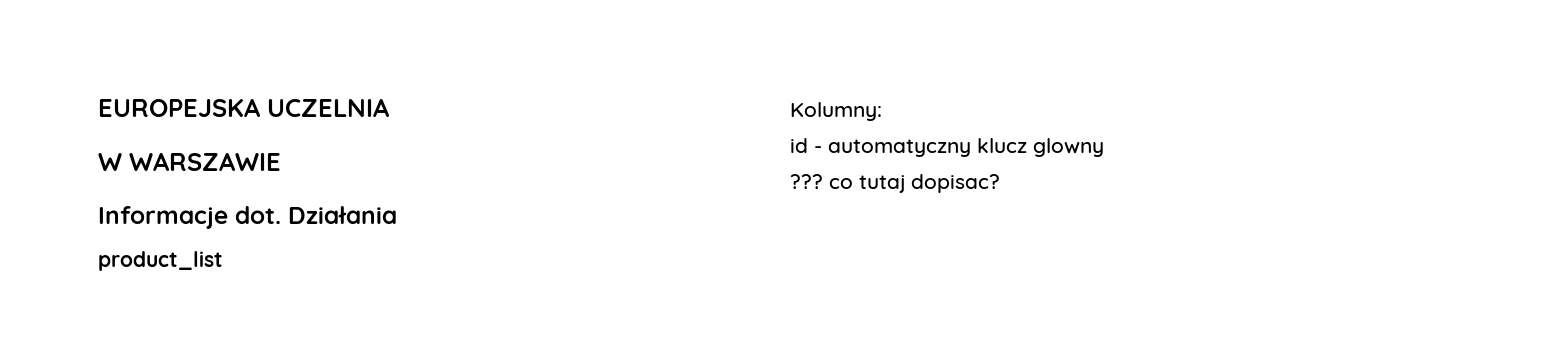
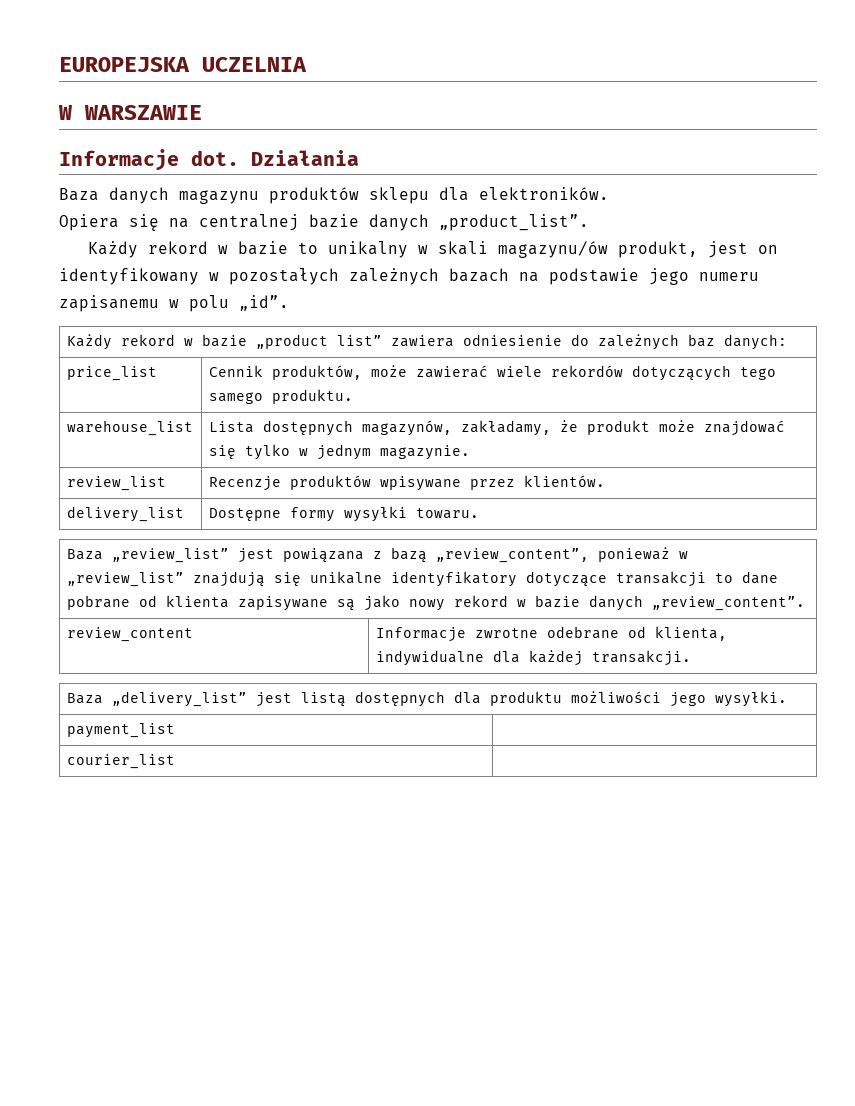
- product_list
- Kolumny:
- id - automatyczny klucz glowny
- ??? co tutaj dopisac?
+ Baza danych magazynu produktów sklepu dla elektroników.
+ Opiera się na centralnej bazie danych „product_list”.
+ Każdy rekord w bazie to unikalny w skali magazynu/ów produkt, jest on identyfikowany w pozostałych zależnych bazach na podstawie jego numeru zapisanemu w polu „id”.
+ Każdy rekord w bazie „product list” zawiera odniesienie do zależnych baz danych:
+ price_list | Cennik produktów, może zawierać wiele rekordów dotyczących tego samego produktu.
+ warehouse_list | Lista dostępnych magazynów, zakładamy, że produkt może znajdować się tylko w jednym magazynie.
+ review_list | Recenzje produktów wpisywane przez klientów.
+ delivery_list | Dostępne formy wysyłki towaru.
+ Baza „review_list” jest powiązana z bazą „review_content”, ponieważ w „review_list” znajdują się unikalne identyfikatory dotyczące transakcji to dane pobrane od klienta zapisywane są jako nowy rekord w bazie danych „review_content”.
+ review_content | Informacje zwrotne odebrane od klienta, indywidualne dla każdej transakcji.
+ Baza „delivery_list” jest listą dostępnych dla produktu możliwości jego wysyłki.
+ payment_list |
+ courier_list |

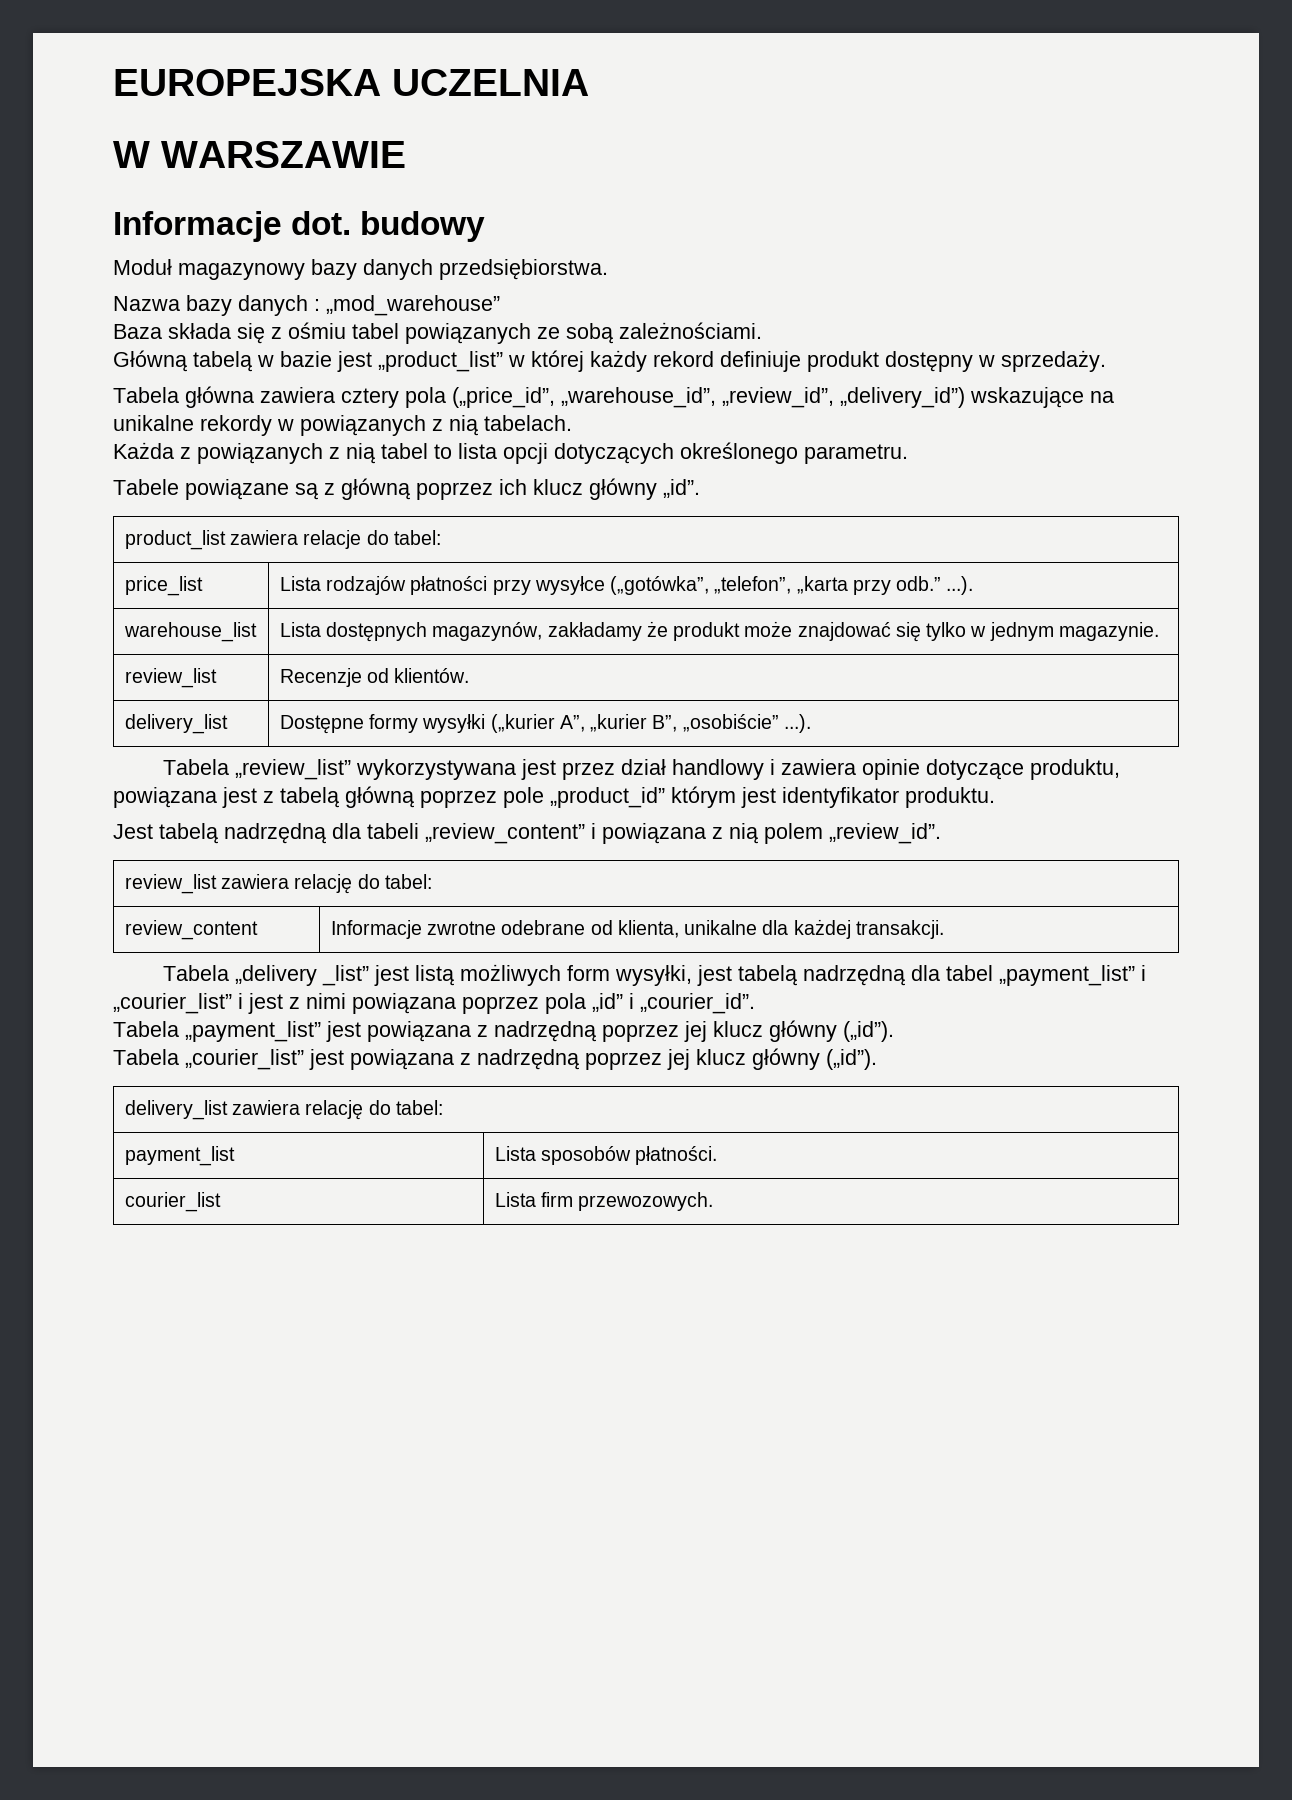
- Informacje dot. Działania
- Baza danych magazynu produktów sklepu dla elektroników.
- Opiera się na centralnej bazie danych „product_list”.
- Każdy rekord w bazie to unikalny w skali magazynu/ów produkt, jest on identyfikowany w pozostałych zależnych bazach na podstawie jego numeru zapisanemu w polu „id”.
- Każdy rekord w bazie „product list” zawiera odniesienie do zależnych baz danych:
- price_list | Cennik produktów, może zawierać wiele rekordów dotyczących tego samego produktu.
+ Informacje dot. budowy
+ Moduł magazynowy bazy danych przedsiębiorstwa.
+ Nazwa bazy danych : „mod_warehouse”
+ Baza składa się z ośmiu tabel powiązanych ze sobą zależnościami.
+ Główną tabelą w bazie jest „product_list” w której każdy rekord definiuje produkt dostępny w sprzedaży.
+ Tabela główna zawiera cztery pola („price_id”, „warehouse_id”, „review_id”, „delivery_id”) wskazujące na unikalne rekordy w powiązanych z nią tabelach.
+ Każda z powiązanych z nią tabel to lista opcji dotyczących określonego parametru.
+ Tabele powiązane są z główną poprzez ich klucz główny „id”.
+ product_list zawiera relacje do tabel:
+ price_list | Lista rodzajów płatności przy wysyłce („gotówka”, „telefon”, „karta przy odb.” ...).
- warehouse_list | Lista dostępnych magazynów, zakładamy, że produkt może znajdować się tylko w jednym magazynie.
+ warehouse_list | Lista dostępnych magazynów, zakładamy że produkt może znajdować się tylko w jednym magazynie.
- review_list | Recenzje produktów wpisywane przez klientów.
+ review_list | Recenzje od klientów.
- delivery_list | Dostępne formy wysyłki towaru.
- Baza „review_list” jest powiązana z bazą „review_content”, ponieważ w „review_list” znajdują się unikalne identyfikatory dotyczące transakcji to dane pobrane od klienta zapisywane są jako nowy rekord w bazie danych „review_content”.
+ delivery_list | Dostępne formy wysyłki („kurier A”, „kurier B”, „osobiście” ...).
+ Tabela „review_list” wykorzystywana jest przez dział handlowy i zawiera opinie dotyczące produktu, powiązana jest z tabelą główną poprzez pole „product_id” którym jest identyfikator produktu.
+ Jest tabelą nadrzędną dla tabeli „review_content” i powiązana z nią polem „review_id”.
+ review_list zawiera relację do tabel:
- review_content | Informacje zwrotne odebrane od klienta, indywidualne dla każdej transakcji.
+ review_content | Informacje zwrotne odebrane od klienta, unikalne dla każdej transakcji.
- Baza „delivery_list” jest listą dostępnych dla produktu możliwości jego wysyłki.
- payment_list |
- courier_list |
+ Tabela „delivery _list” jest listą możliwych form wysyłki, jest tabelą nadrzędną dla tabel „payment_list” i „courier_list” i jest z nimi powiązana poprzez pola „id” i „courier_id”.
+ Tabela „payment_list” jest powiązana z nadrzędną poprzez jej klucz główny („id”).
+ Tabela „courier_list” jest powiązana z nadrzędną poprzez jej klucz główny („id”).
+ delivery_list zawiera relację do tabel:
+ payment_list | Lista sposobów płatności.
+ courier_list | Lista firm przewozowych.

